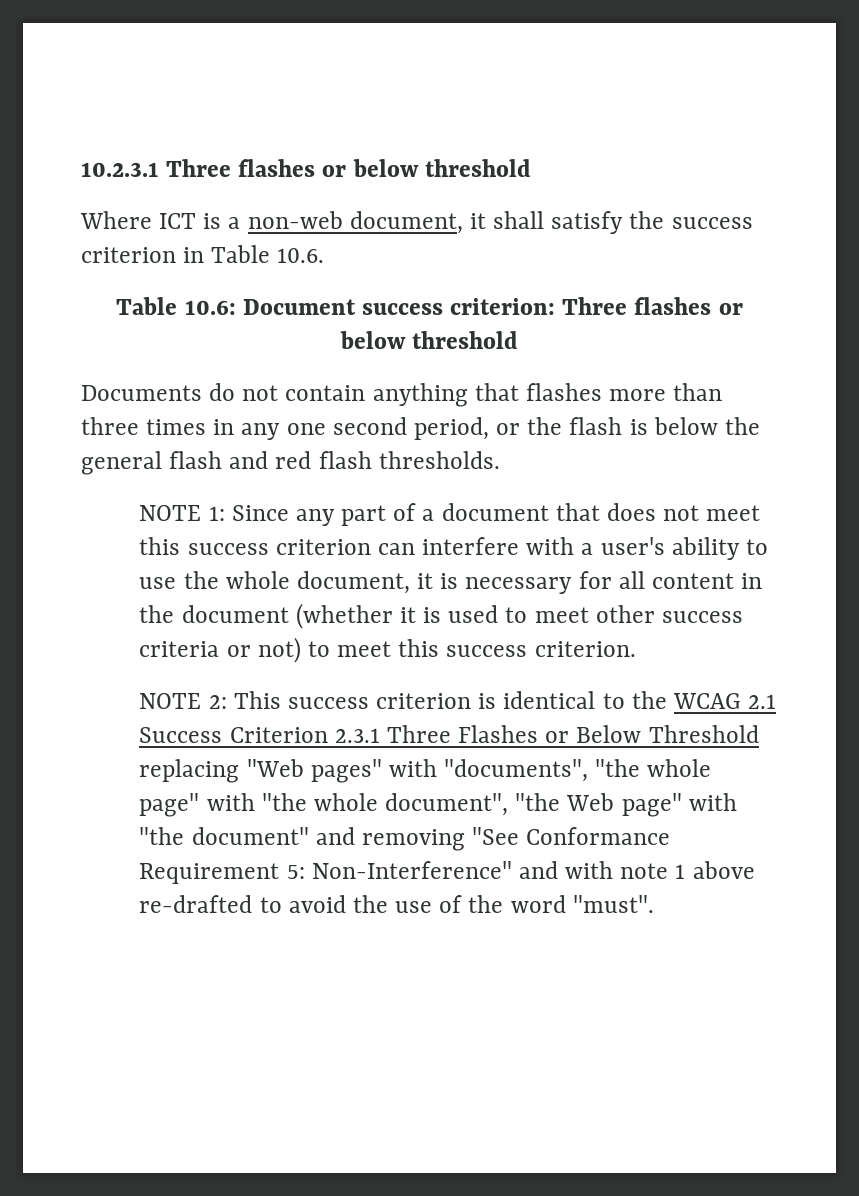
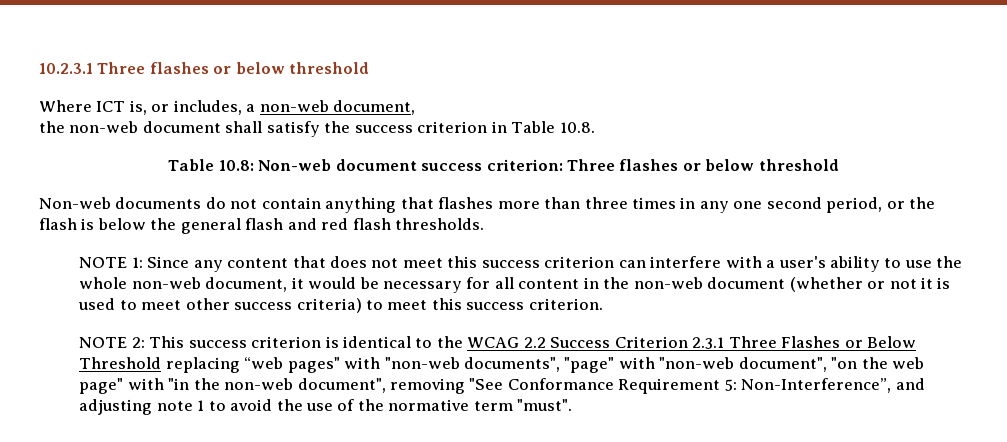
- Where ICT is a non-web document, it shall satisfy the success criterion in Table 10.6.
- Table 10.6: Document success criterion: Three flashes or below threshold
+ Where ICT is, or includes, a non-web document,
+ the non-web document shall satisfy the success criterion in Table 10.8.
+ Table 10.8: Non-web document success criterion: Three flashes or below threshold
- Documents do not contain anything that flashes more than three times in any one second period, or the flash is below the general flash and red flash thresholds.
+ Non-web documents do not contain anything that flashes more than three times in any one second period, or the flash is below the general flash and red flash thresholds.
- NOTE 1: Since any part of a document that does not meet this success criterion can interfere with a user's ability to use the whole document, it is necessary for all content in the document (whether it is used to meet other success criteria or not) to meet this success criterion.
+ NOTE 1: Since any content that does not meet this success criterion can interfere with a user's ability to use the whole non-web document, it would be necessary for all content in the non-web document (whether or not it is used to meet other success criteria) to meet this success criterion.
- NOTE 2: This success criterion is identical to the WCAG 2.1 Success Criterion 2.3.1 Three Flashes or Below Threshold replacing "Web pages" with "documents", "the whole page" with "the whole document", "the Web page" with "the document" and removing "See Conformance Requirement 5: Non-Interference" and with note 1 above re-drafted to avoid the use of the word "must".
+ NOTE 2: This success criterion is identical to the WCAG 2.2 Success Criterion 2.3.1 Three Flashes or Below Threshold replacing “web pages" with "non-web documents", "page" with "non-web document", "on the web page" with "in the non-web document", removing "See Conformance Requirement 5: Non-Interference”, and adjusting note 1 to avoid the use of the normative term "must".

